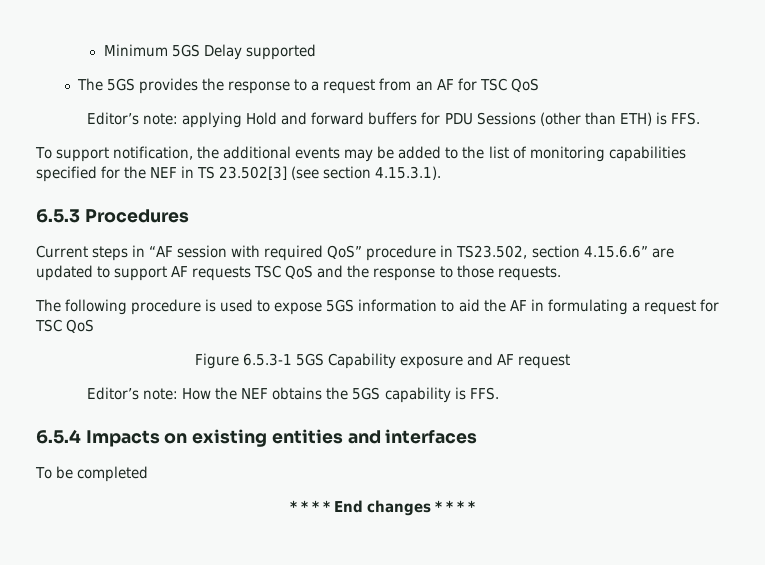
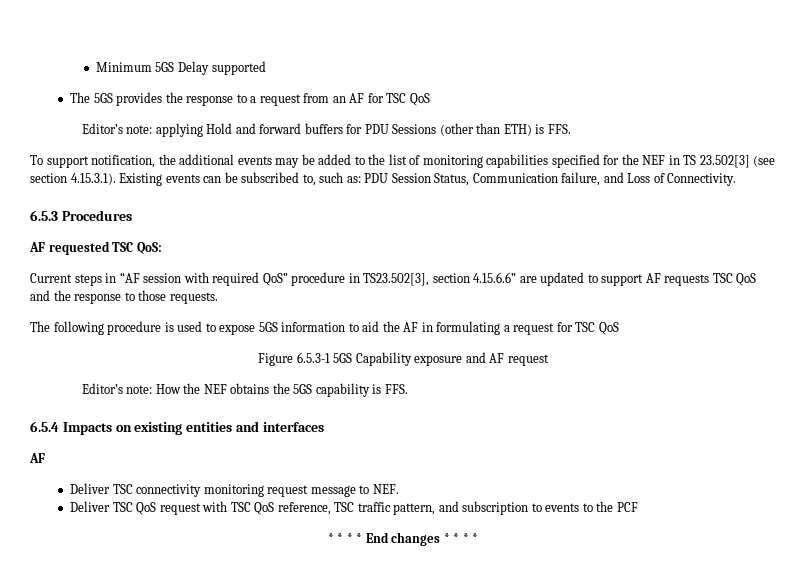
- To support notification, the additional events may be added to the list of monitoring capabilities specified for the NEF in TS 23.502[3] (see section 4.15.3.1).
+ To support notification, the additional events may be added to the list of monitoring capabilities specified for the NEF in TS 23.502[3] (see section 4.15.3.1). Existing events can be subscribed to, such as: PDU Session Status, Communication failure, and Loss of Connectivity.
  6.5.3 Procedures
+ AF requested TSC QoS:
- Current steps in “AF session with required QoS” procedure in TS23.502, section 4.15.6.6” are updated to support AF requests TSC QoS and the response to those requests.
+ Current steps in “AF session with required QoS” procedure in TS23.502[3], section 4.15.6.6” are updated to support AF requests TSC QoS and the response to those requests.
  6.5.4 Impacts on existing entities and interfaces
- To be completed
+ AF
+ Deliver TSC connectivity monitoring request message to NEF.
+ Deliver TSC QoS request with TSC QoS reference, TSC traffic pattern, and subscription to events to the PCF

